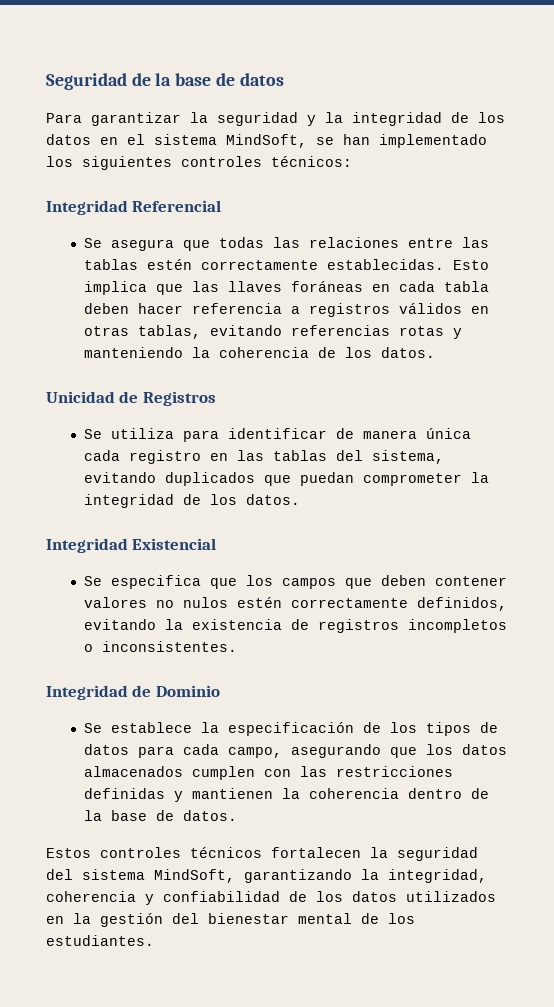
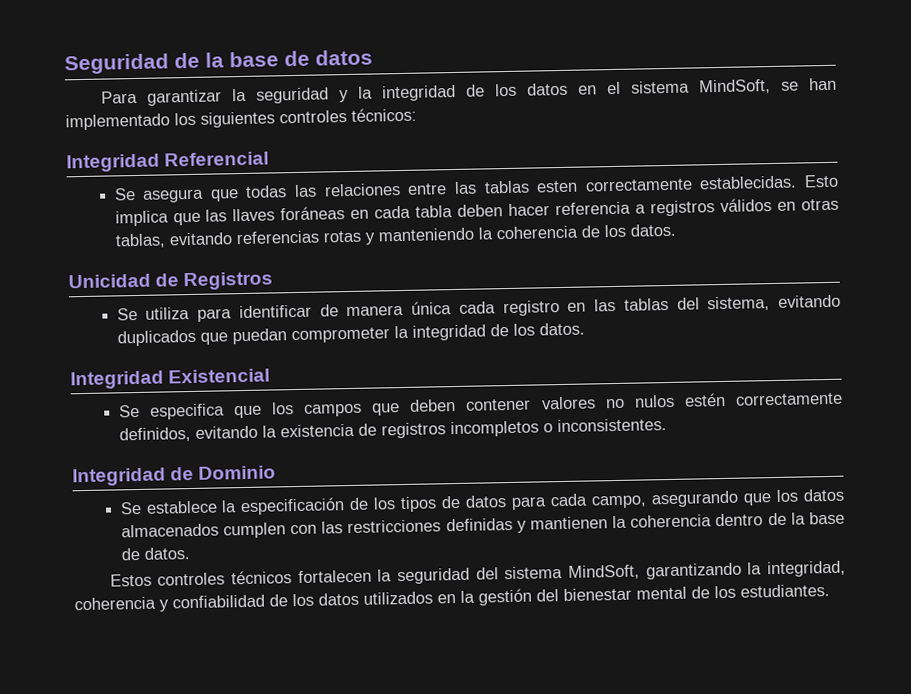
- Se asegura que todas las relaciones entre las tablas estén correctamente establecidas.
+ Se asegura que todas las relaciones entre las tablas esten correctamente establecidas.

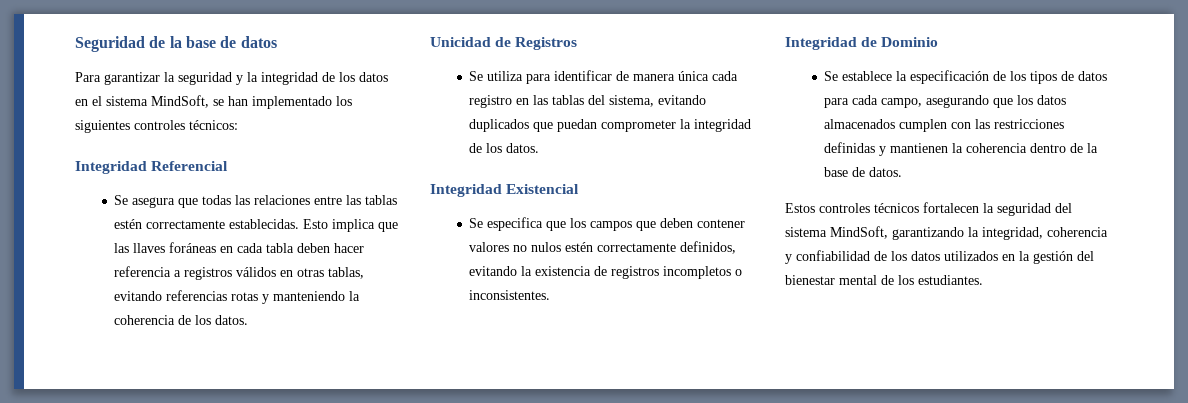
- Se asegura que todas las relaciones entre las tablas esten correctamente establecidas.
+ Se asegura que todas las relaciones entre las tablas estén correctamente establecidas.

